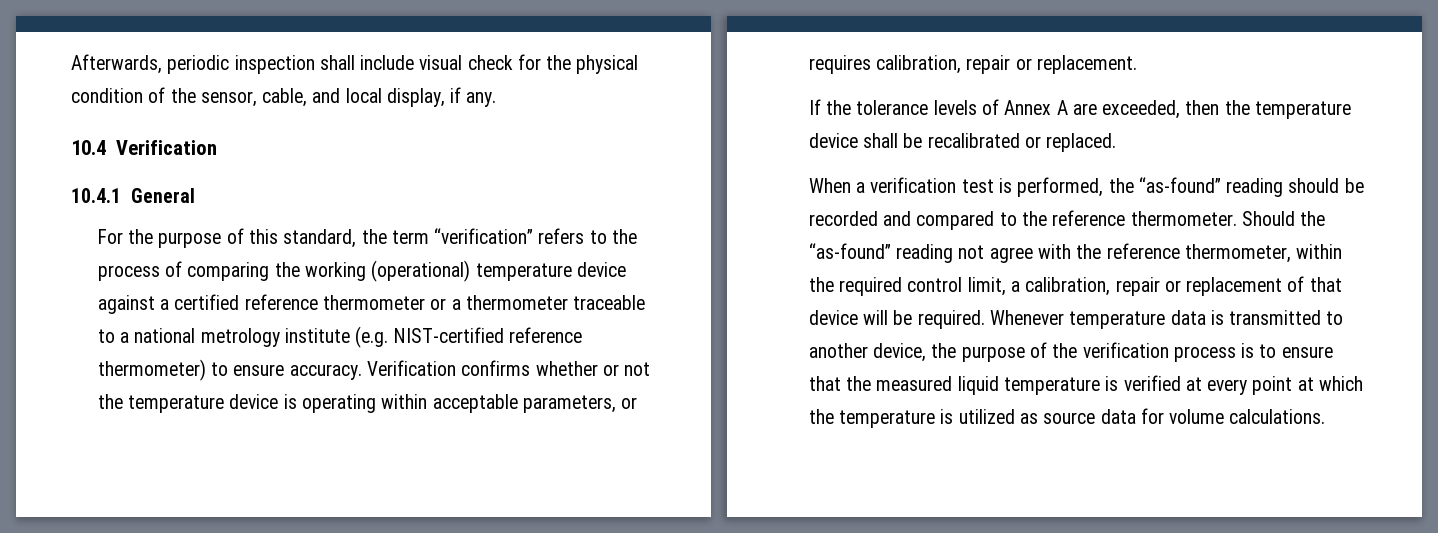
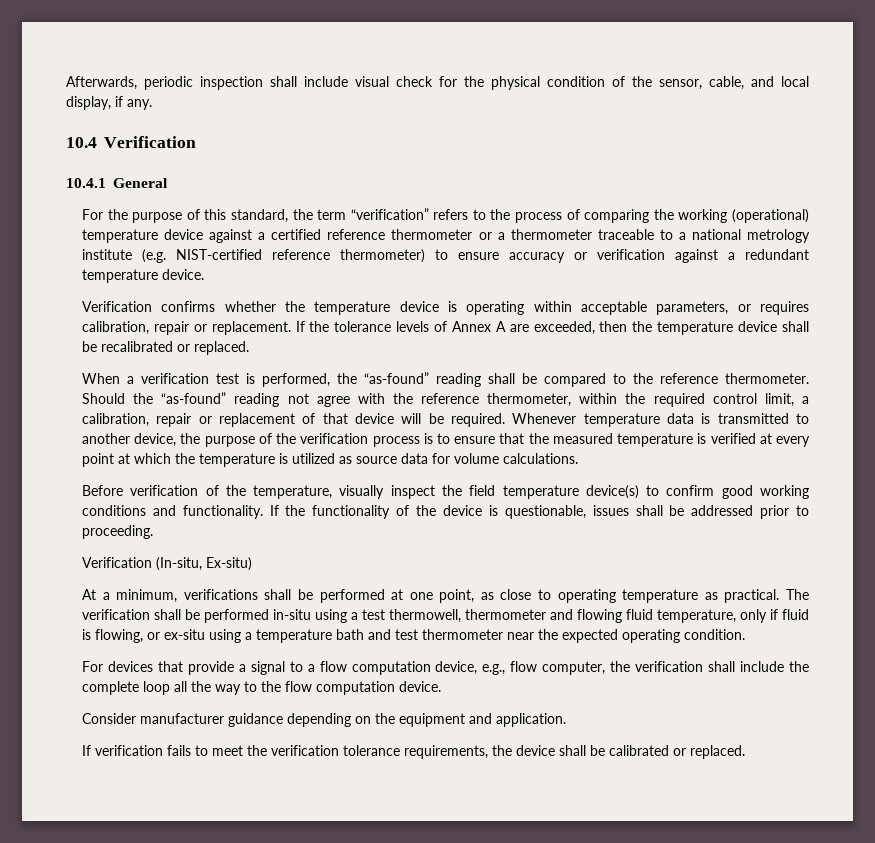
- For the purpose of this standard, the term “verification” refers to the process of comparing the working (operational) temperature device against a certified reference thermometer or a thermometer traceable to a national metrology institute (e.g. NIST-certified reference thermometer) to ensure accuracy. Verification confirms whether or not the temperature device is operating within acceptable parameters, or requires calibration, repair or replacement.
- If the tolerance levels of Annex A are exceeded, then the temperature device shall be recalibrated or replaced.
+ For the purpose of this standard, the term “verification” refers to the process of comparing the working (operational) temperature device against a certified reference thermometer or a thermometer traceable to a national metrology institute (e.g. NIST-certified reference thermometer) to ensure accuracy or verification against a redundant temperature device.
+ Verification confirms whether the temperature device is operating within acceptable parameters, or requires calibration, repair or replacement. If the tolerance levels of Annex A are exceeded, then the temperature device shall be recalibrated or replaced.
- When a verification test is performed, the “as-found” reading should be recorded and compared to the reference thermometer.
+ When a verification test is performed, the “as-found” reading shall be compared to the reference thermometer.
- Whenever temperature data is transmitted to another device, the purpose of the verification process is to ensure that the measured liquid temperature is verified at every point at which the temperature is utilized as source data for volume calculations.
+ Whenever temperature data is transmitted to another device, the purpose of the verification process is to ensure that the measured temperature is verified at every point at which the temperature is utilized as source data for volume calculations.
+ Before verification of the temperature, visually inspect the field temperature device(s) to confirm good working conditions and functionality. If the functionality of the device is questionable, issues shall be addressed prior to proceeding.
+ Verification (In-situ, Ex-situ)
+ At a minimum, verifications shall be performed at one point, as close to operating temperature as practical. The verification shall be performed in-situ using a test thermowell, thermometer and flowing fluid temperature, only if fluid is flowing, or ex-situ using a temperature bath and test thermometer near the expected operating condition.
+ For devices that provide a signal to a flow computation device, e.g., flow computer, the verification shall include the complete loop all the way to the flow computation device.
+ Consider manufacturer guidance depending on the equipment and application.
+ If verification fails to meet the verification tolerance requirements, the device shall be calibrated or replaced.

